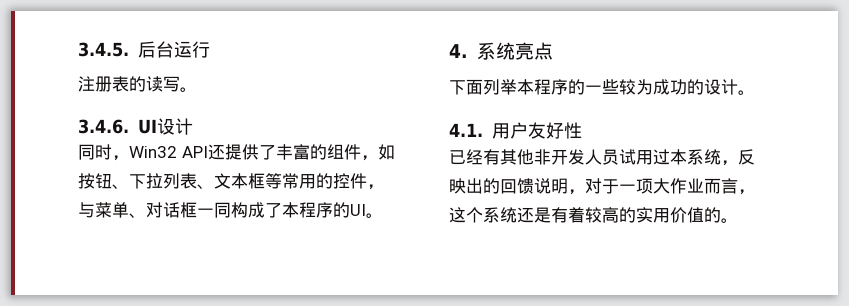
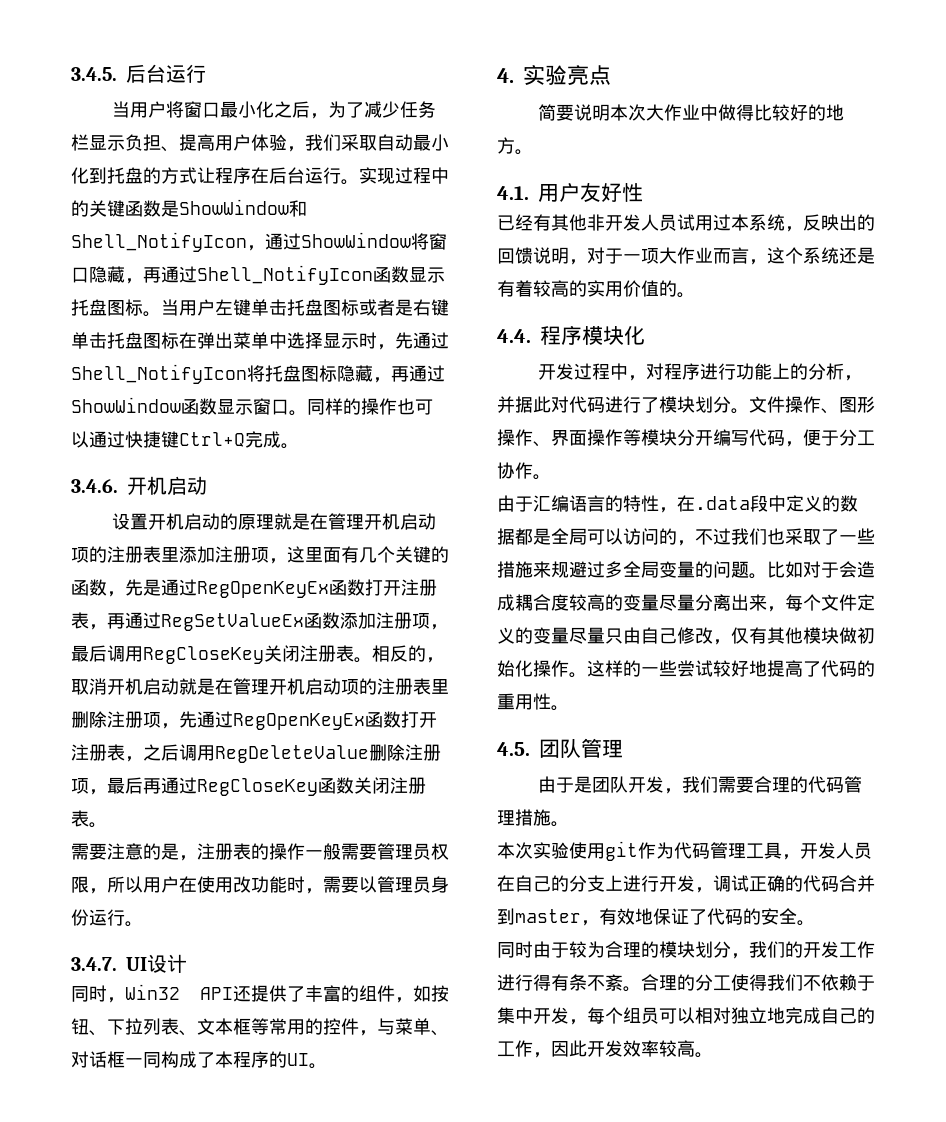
- 注册表的读写。
- 3.4.6. UI设计
+ 当用户将窗口最小化之后，为了减少任务栏显示负担、提高用户体验，我们采取自动最小化到托盘的方式让程序在后台运行。实现过程中的关键函数是ShowWindow和Shell_NotifyIcon，通过ShowWindow将窗口隐藏，再通过Shell_NotifyIcon函数显示托盘图标。当用户左键单击托盘图标或者是右键单击托盘图标在弹出菜单中选择显示时，先通过Shell_NotifyIcon将托盘图标隐藏，再通过ShowWindow函数显示窗口。同样的操作也可以通过快捷键Ctrl+Q完成。
+ 3.4.6.开机启动
+ 设置开机启动的原理就是在管理开机启动项的注册表里添加注册项，这里面有几个关键的函数，先是通过RegOpenKeyEx函数打开注册表，再通过RegSetValueEx函数添加注册项，最后调用RegCloseKey关闭注册表。相反的，取消开机启动就是在管理开机启动项的注册表里删除注册项，先通过RegOpenKeyEx函数打开注册表，之后调用RegDeleteValue删除注册项，最后再通过RegCloseKey函数关闭注册表。
+ 需要注意的是，注册表的操作一般需要管理员权限，所以用户在使用改功能时，需要以管理员身份运行。
+ 3.4.7. UI设计
- 4.系统亮点
+ 4.实验亮点
- 下面列举本程序的一些较为成功的设计。
+ 简要说明本次大作业中做得比较好的地方。
+ 4.4.程序模块化
+ 开发过程中，对程序进行功能上的分析，并据此对代码进行了模块划分。文件操作、图形操作、界面操作等模块分开编写代码，便于分工协作。
+ 由于汇编语言的特性，在.data段中定义的数据都是全局可以访问的，不过我们也采取了一些措施来规避过多全局变量的问题。比如对于会造成耦合度较高的变量尽量分离出来，每个文件定义的变量尽量只由自己修改，仅有其他模块做初始化操作。这样的一些尝试较好地提高了代码的重用性。
+ 4.5.团队管理
+ 由于是团队开发，我们需要合理的代码管理措施。
+ 本次实验使用git作为代码管理工具，开发人员在自己的分支上进行开发，调试正确的代码合并到master，有效地保证了代码的安全。
+ 同时由于较为合理的模块划分，我们的开发工作进行得有条不紊。合理的分工使得我们不依赖于集中开发，每个组员可以相对独立地完成自己的工作，因此开发效率较高。

